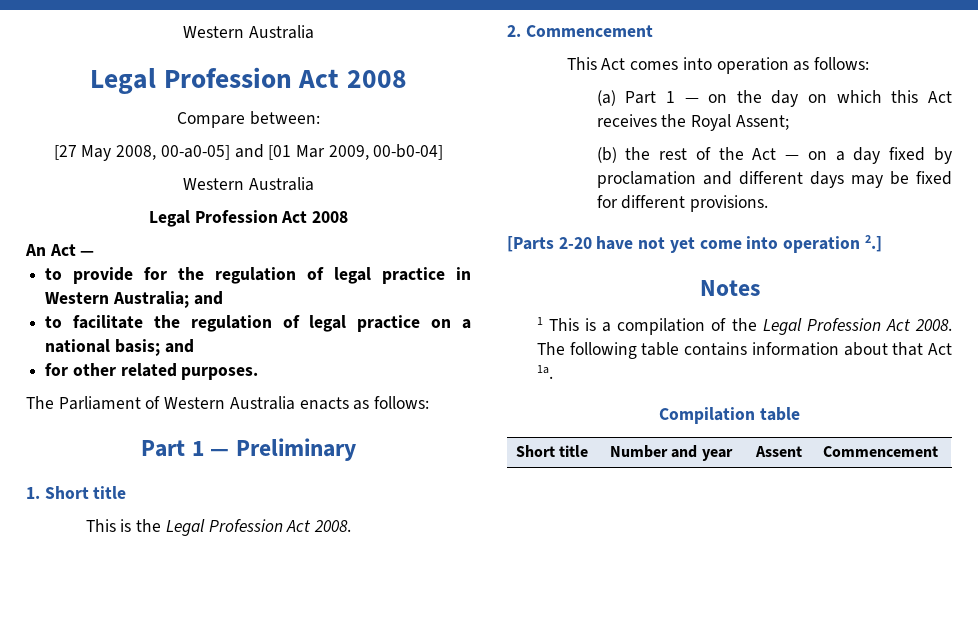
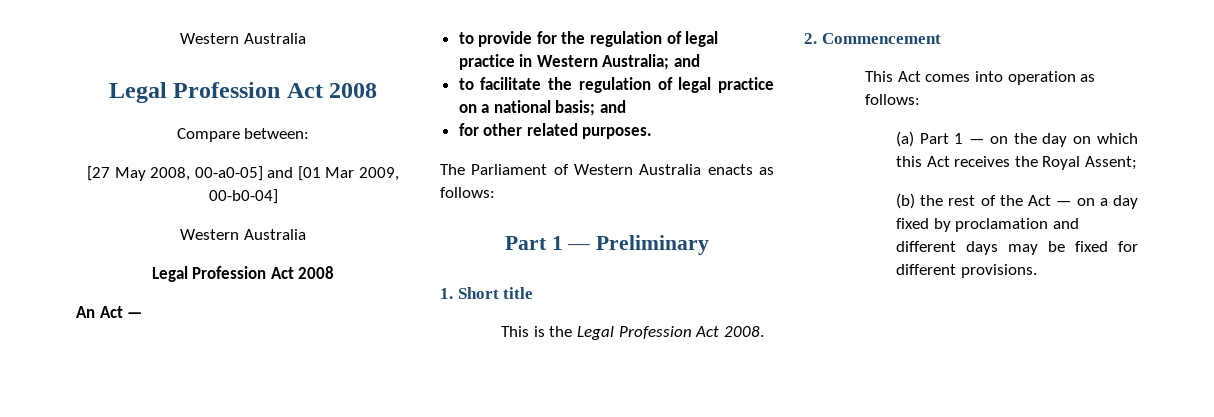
- [Parts 2-20 have not yet come into operation 2.]
- Notes
- 1 This is a compilation of the Legal Profession Act 2008. The following table contains information about that Act 1a.
- Compilation table
- Short title | Number and year | Assent | Commencement

